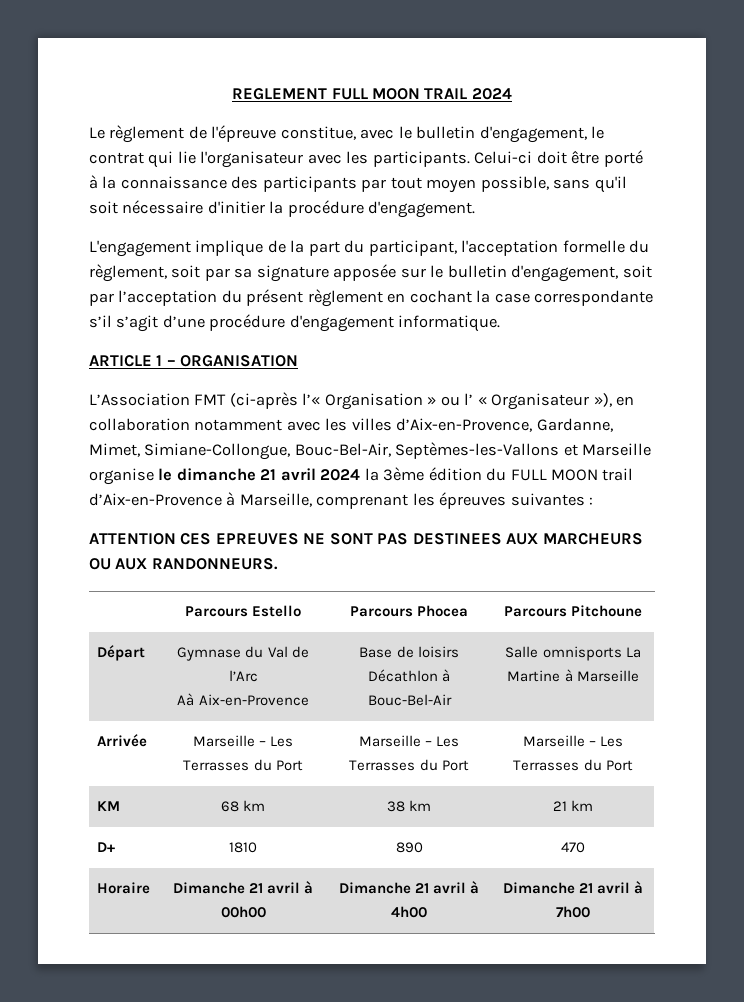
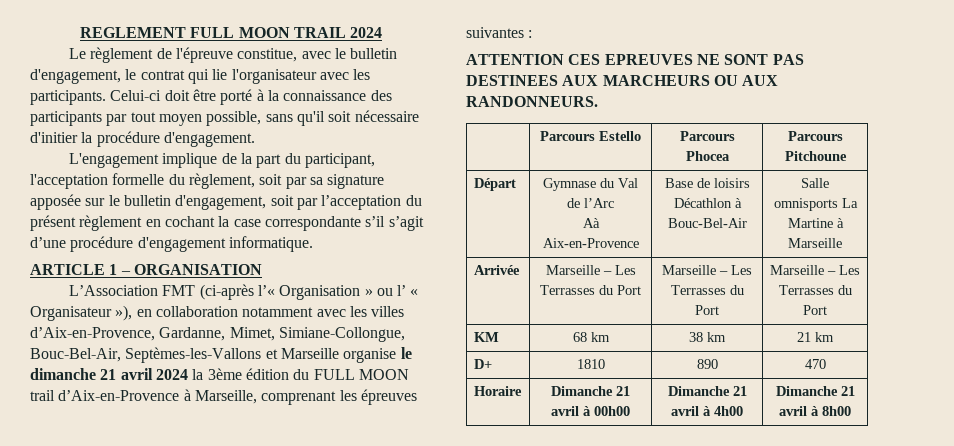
- Horaire | Dimanche 21 avril à 00h00 | Dimanche 21 avril à 4h00 | Dimanche 21 avril à 7h00
+ Horaire | Dimanche 21 avril à 00h00 | Dimanche 21 avril à 4h00 | Dimanche 21 avril à 8h00

